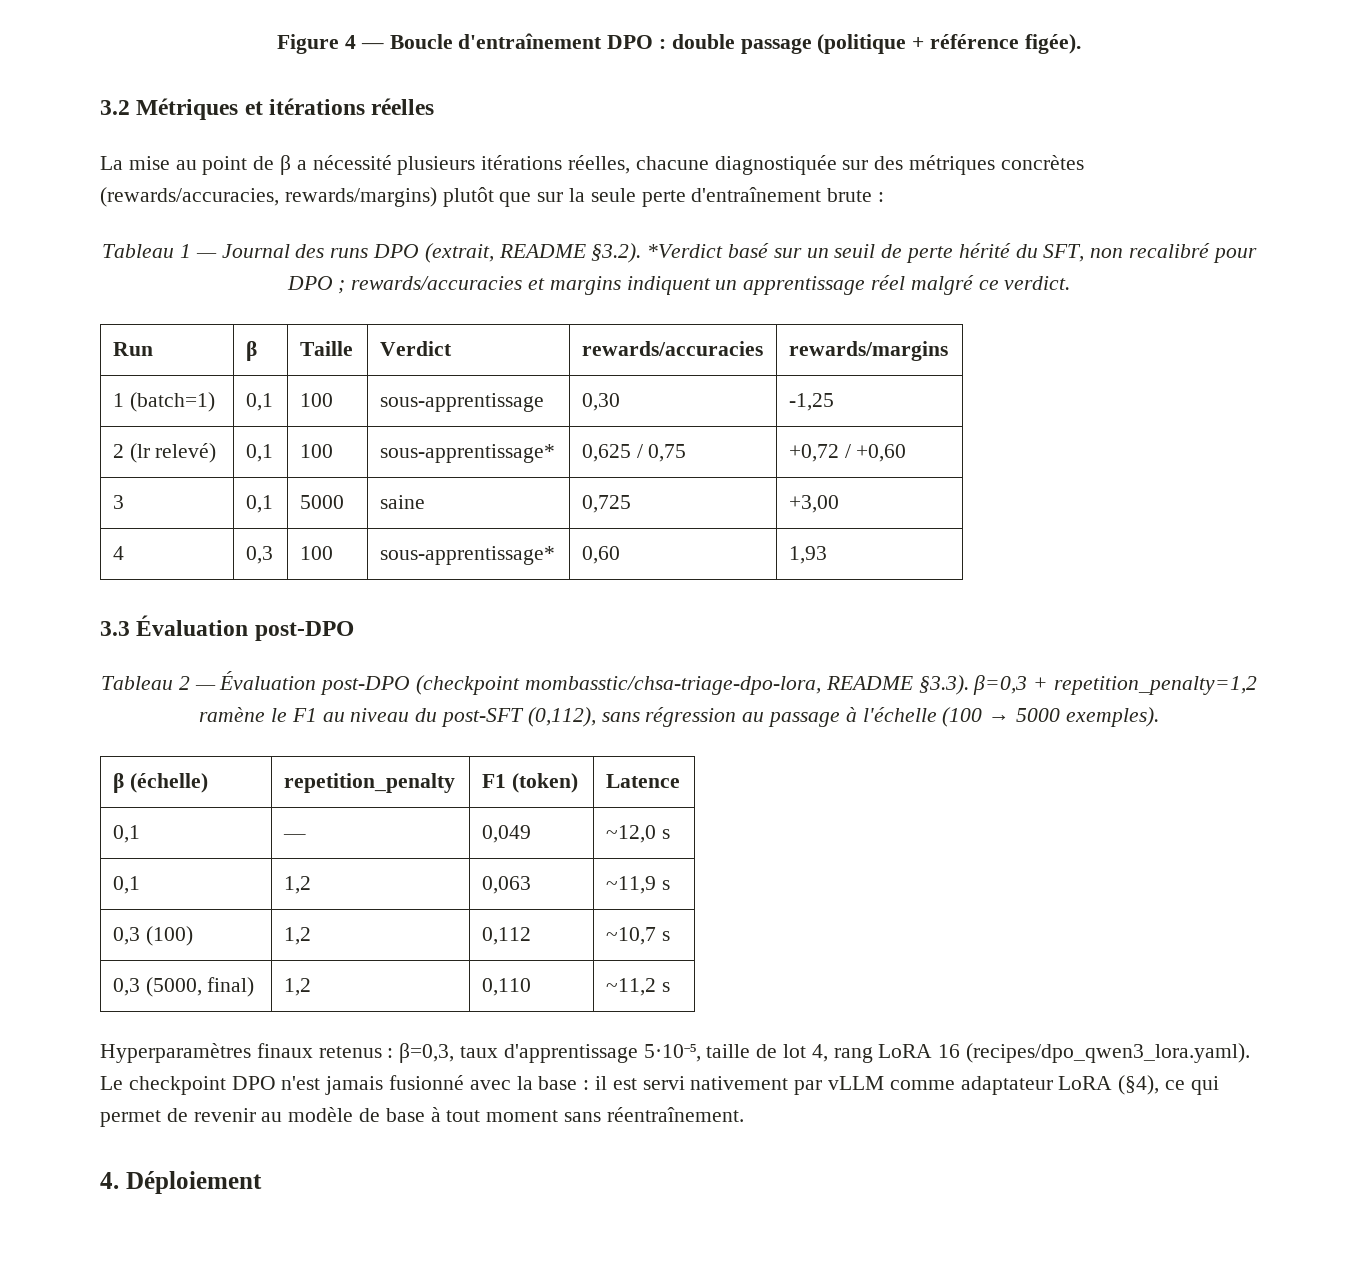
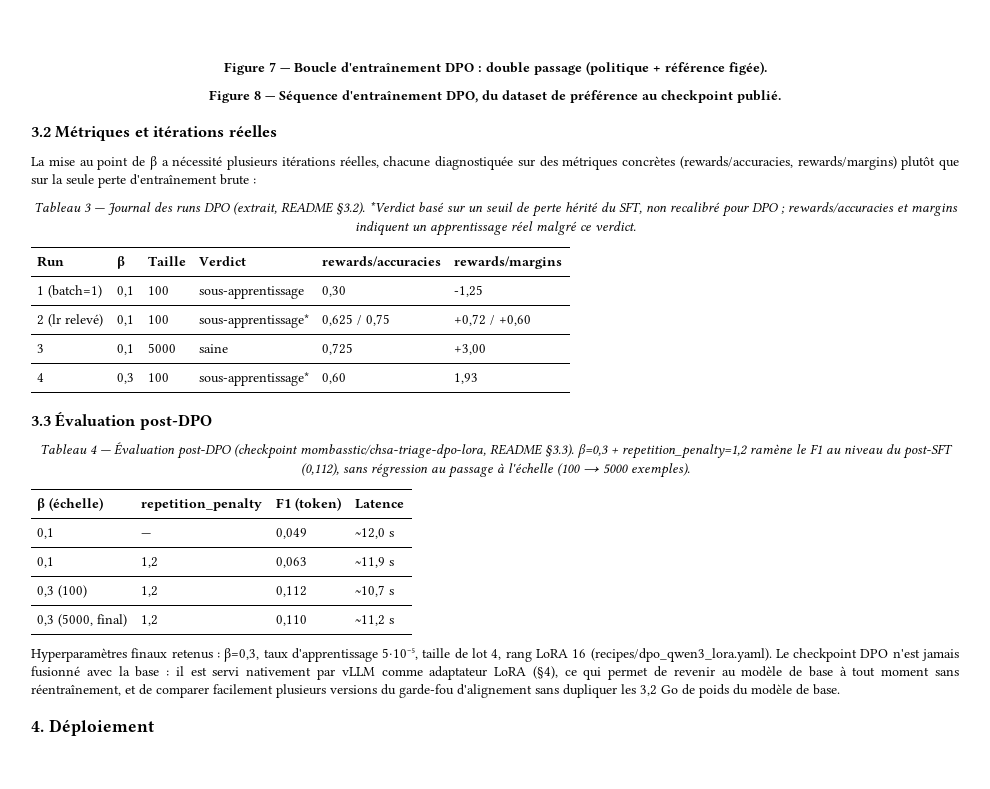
- Figure 4 — Boucle d'entraînement DPO : double passage (politique + référence figée).
+ Figure 7 — Boucle d'entraînement DPO : double passage (politique + référence figée).
+ Figure 8 — Séquence d'entraînement DPO, du dataset de préférence au checkpoint publié.
- Tableau 1 — Journal des runs DPO (extrait, README §3.2). *Verdict basé sur un seuil de perte hérité du SFT, non recalibré pour DPO ; rewards/accuracies et margins indiquent un apprentissage réel malgré ce verdict.
+ Tableau 3 — Journal des runs DPO (extrait, README §3.2). *Verdict basé sur un seuil de perte hérité du SFT, non recalibré pour DPO ; rewards/accuracies et margins indiquent un apprentissage réel malgré ce verdict.
- Tableau 2 — Évaluation post-DPO (checkpoint mombasstic/chsa-triage-dpo-lora, README §3.3). β=0,3 + repetition_penalty=1,2 ramène le F1 au niveau du post-SFT (0,112), sans régression au passage à l'échelle (100 → 5000 exemples).
+ Tableau 4 — Évaluation post-DPO (checkpoint mombasstic/chsa-triage-dpo-lora, README §3.3). β=0,3 + repetition_penalty=1,2 ramène le F1 au niveau du post-SFT (0,112), sans régression au passage à l'échelle (100 → 5000 exemples).
- Hyperparamètres finaux retenus : β=0,3, taux d'apprentissage 5·10⁻⁵, taille de lot 4, rang LoRA 16 (recipes/dpo_qwen3_lora.yaml). Le checkpoint DPO n'est jamais fusionné avec la base : il est servi nativement par vLLM comme adaptateur LoRA (§4), ce qui permet de revenir au modèle de base à tout moment sans réentraînement.
+ Hyperparamètres finaux retenus : β=0,3, taux d'apprentissage 5·10⁻⁵, taille de lot 4, rang LoRA 16 (recipes/dpo_qwen3_lora.yaml). Le checkpoint DPO n'est jamais fusionné avec la base : il est servi nativement par vLLM comme adaptateur LoRA (§4), ce qui permet de revenir au modèle de base à tout moment sans réentraînement, et de comparer facilement plusieurs versions du garde-fou d'alignement sans dupliquer les 3,2 Go de poids du modèle de base.

